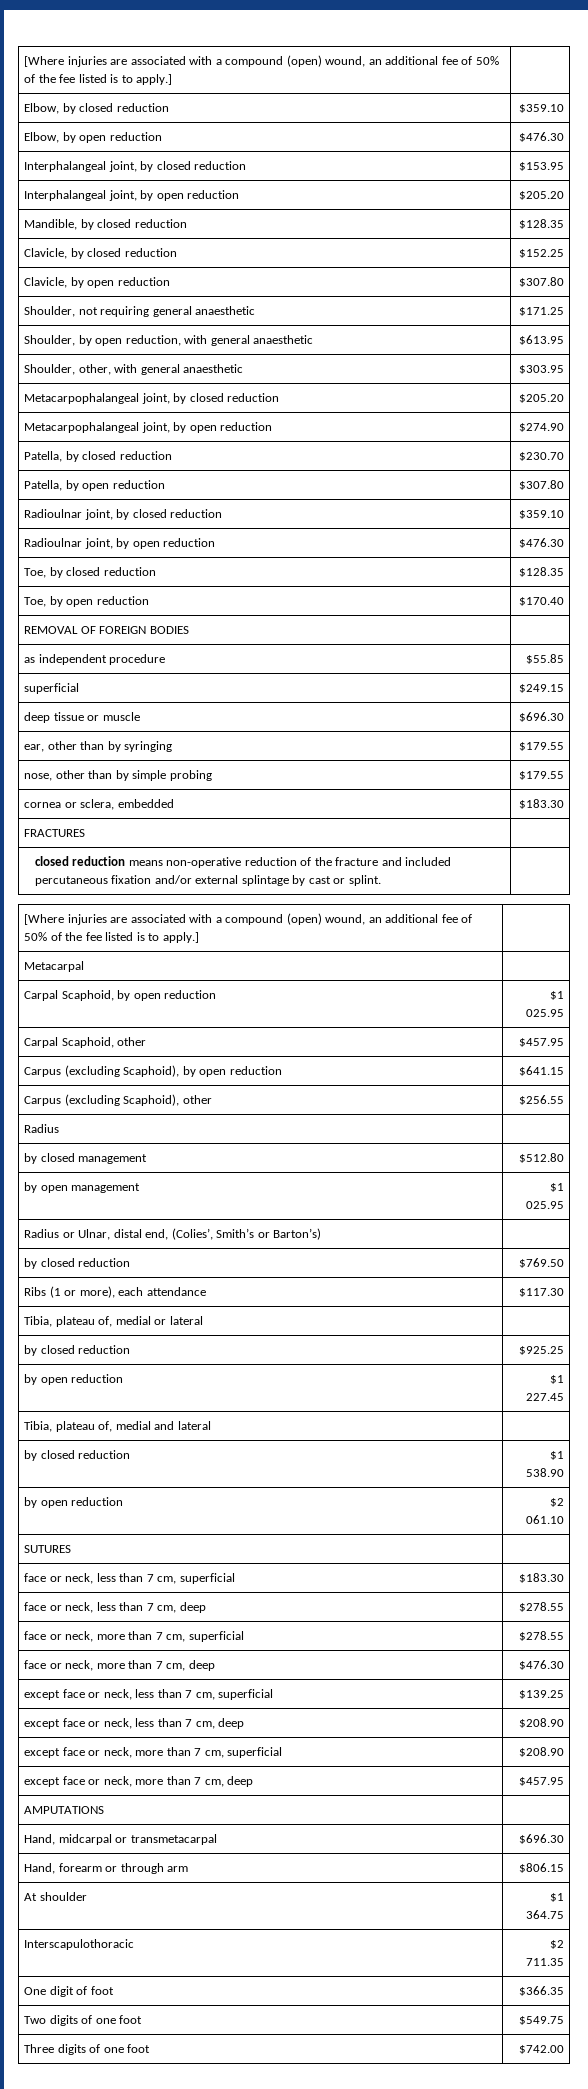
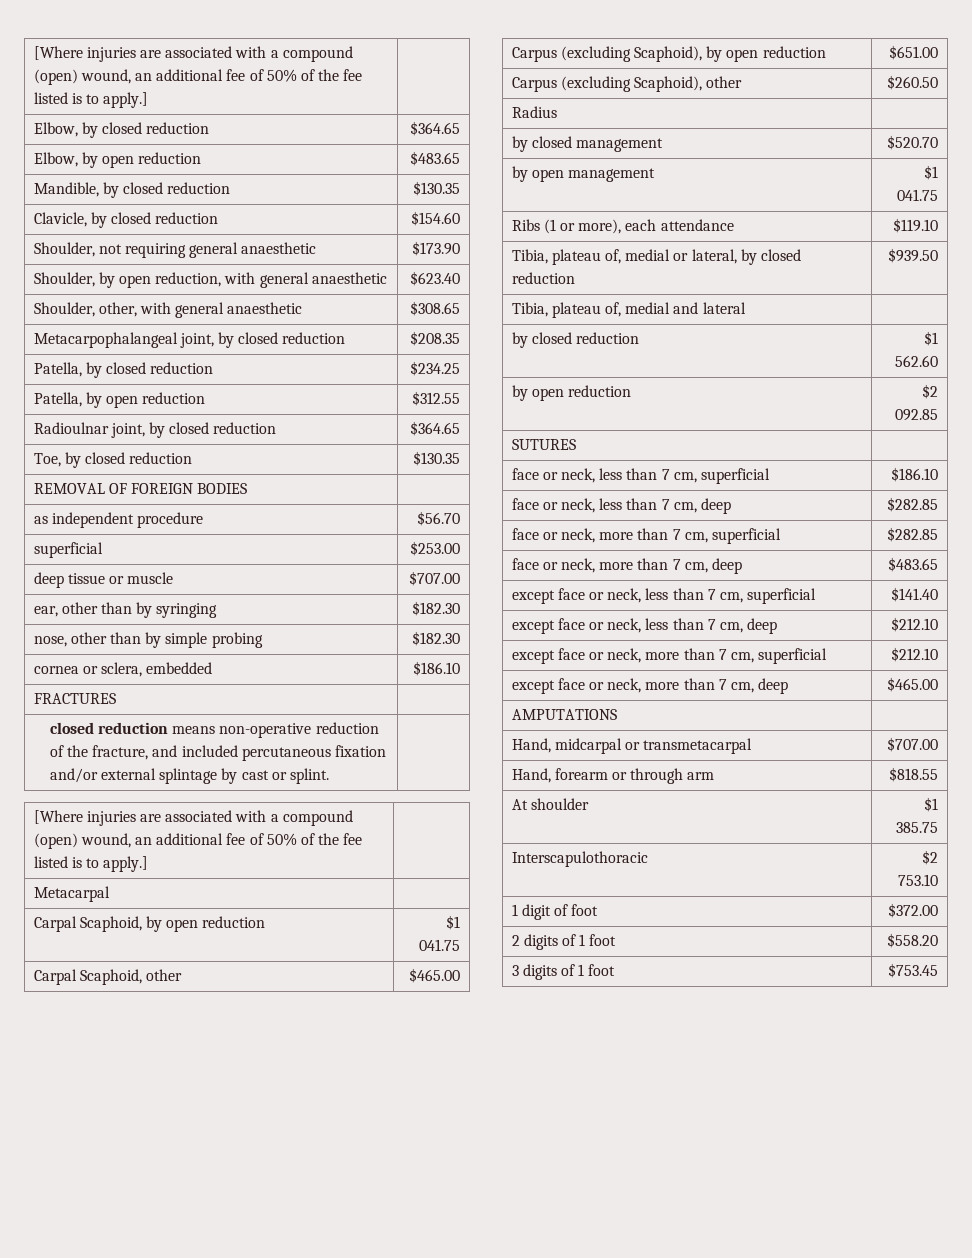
- Elbow, by closed reduction | $359.10
+ Elbow, by closed reduction | $364.65
- Elbow, by open reduction | $476.30
- Interphalangeal joint, by closed reduction | $153.95
- Interphalangeal joint, by open reduction | $205.20
+ Elbow, by open reduction | $483.65
- Mandible, by closed reduction | $128.35
+ Mandible, by closed reduction | $130.35
- Clavicle, by closed reduction | $152.25
- Clavicle, by open reduction | $307.80
+ Clavicle, by closed reduction | $154.60
- Shoulder, not requiring general anaesthetic | $171.25
+ Shoulder, not requiring general anaesthetic | $173.90
- Shoulder, by open reduction, with general anaesthetic | $613.95
+ Shoulder, by open reduction, with general anaesthetic | $623.40
- Shoulder, other, with general anaesthetic | $303.95
+ Shoulder, other, with general anaesthetic | $308.65
- Metacarpophalangeal joint, by closed reduction | $205.20
- Metacarpophalangeal joint, by open reduction | $274.90
+ Metacarpophalangeal joint, by closed reduction | $208.35
- Patella, by closed reduction | $230.70
+ Patella, by closed reduction | $234.25
- Patella, by open reduction | $307.80
+ Patella, by open reduction | $312.55
- Radioulnar joint, by closed reduction | $359.10
- Radioulnar joint, by open reduction | $476.30
- Toe, by closed reduction | $128.35
- Toe, by open reduction | $170.40
+ Radioulnar joint, by closed reduction | $364.65
+ Toe, by closed reduction | $130.35
- as independent procedure | $55.85
- superficial | $249.15
+ as independent procedure | $56.70
+ superficial | $253.00
- deep tissue or muscle | $696.30
+ deep tissue or muscle | $707.00
- ear, other than by syringing | $179.55
+ ear, other than by syringing | $182.30
- nose, other than by simple probing | $179.55
+ nose, other than by simple probing | $182.30
- cornea or sclera, embedded | $183.30
+ cornea or sclera, embedded | $186.10
- closed reduction means non-operative reduction of the fracture and included percutaneous fixation and/or external splintage by cast or splint. |
+ closed reduction means non-operative reduction of the fracture, and included percutaneous fixation and/or external splintage by cast or splint. |
- Carpal Scaphoid, by open reduction | $1 025.95
+ Carpal Scaphoid, by open reduction | $1 041.75
- Carpal Scaphoid, other | $457.95
+ Carpal Scaphoid, other | $465.00
- Carpus (excluding Scaphoid), by open reduction | $641.15
+ Carpus (excluding Scaphoid), by open reduction | $651.00
- Carpus (excluding Scaphoid), other | $256.55
+ Carpus (excluding Scaphoid), other | $260.50
- by closed management | $512.80
+ by closed management | $520.70
- by open management | $1 025.95
- Radius or Ulnar, distal end, (Colies’, Smith’s or Barton’s) |
- by closed reduction | $769.50
+ by open management | $1 041.75
- Ribs (1 or more), each attendance | $117.30
+ Ribs (1 or more), each attendance | $119.10
- Tibia, plateau of, medial or lateral |
- by closed reduction | $925.25
- by open reduction | $1 227.45
+ Tibia, plateau of, medial or lateral, by closed reduction | $939.50
- by closed reduction | $1 538.90
+ by closed reduction | $1 562.60
- by open reduction | $2 061.10
+ by open reduction | $2 092.85
- face or neck, less than 7 cm, superficial | $183.30
- face or neck, less than 7 cm, deep | $278.55
- face or neck, more than 7 cm, superficial | $278.55
- face or neck, more than 7 cm, deep | $476.30
+ face or neck, less than 7 cm, superficial | $186.10
+ face or neck, less than 7 cm, deep | $282.85
+ face or neck, more than 7 cm, superficial | $282.85
+ face or neck, more than 7 cm, deep | $483.65
- except face or neck, less than 7 cm, superficial | $139.25
+ except face or neck, less than 7 cm, superficial | $141.40
- except face or neck, less than 7 cm, deep | $208.90
+ except face or neck, less than 7 cm, deep | $212.10
- except face or neck, more than 7 cm, superficial | $208.90
+ except face or neck, more than 7 cm, superficial | $212.10
- except face or neck, more than 7 cm, deep | $457.95
+ except face or neck, more than 7 cm, deep | $465.00
- Hand, midcarpal or transmetacarpal | $696.30
+ Hand, midcarpal or transmetacarpal | $707.00
- Hand, forearm or through arm | $806.15
+ Hand, forearm or through arm | $818.55
- At shoulder | $1 364.75
+ At shoulder | $1 385.75
- Interscapulothoracic | $2 711.35
- One digit of foot | $366.35
- Two digits of one foot | $549.75
- Three digits of one foot | $742.00
+ Interscapulothoracic | $2 753.10
+ 1 digit of foot | $372.00
+ 2 digits of 1 foot | $558.20
+ 3 digits of 1 foot | $753.45

